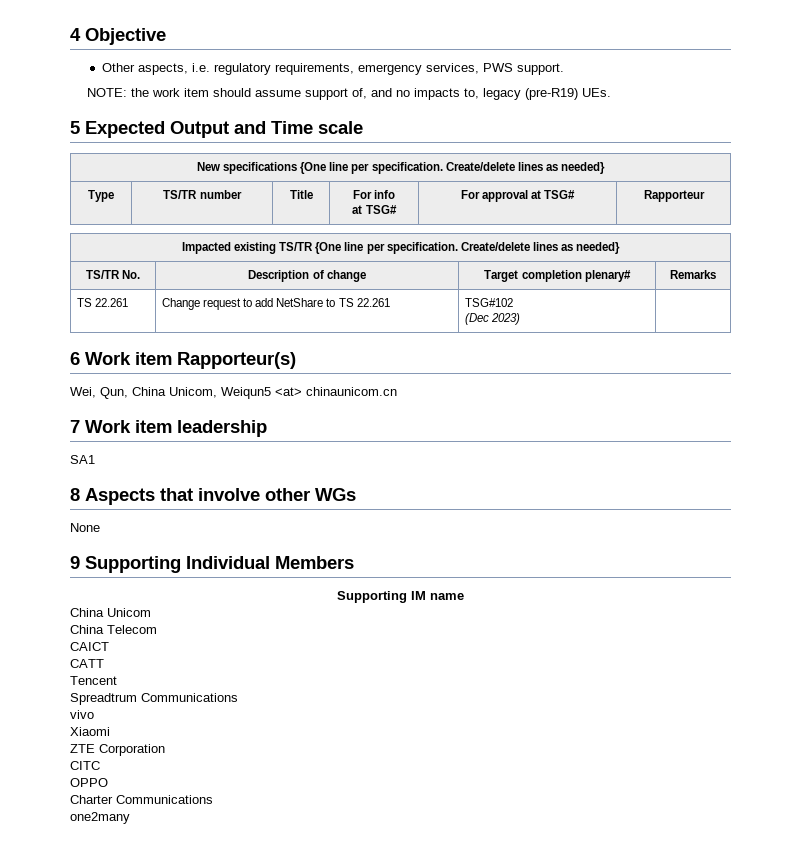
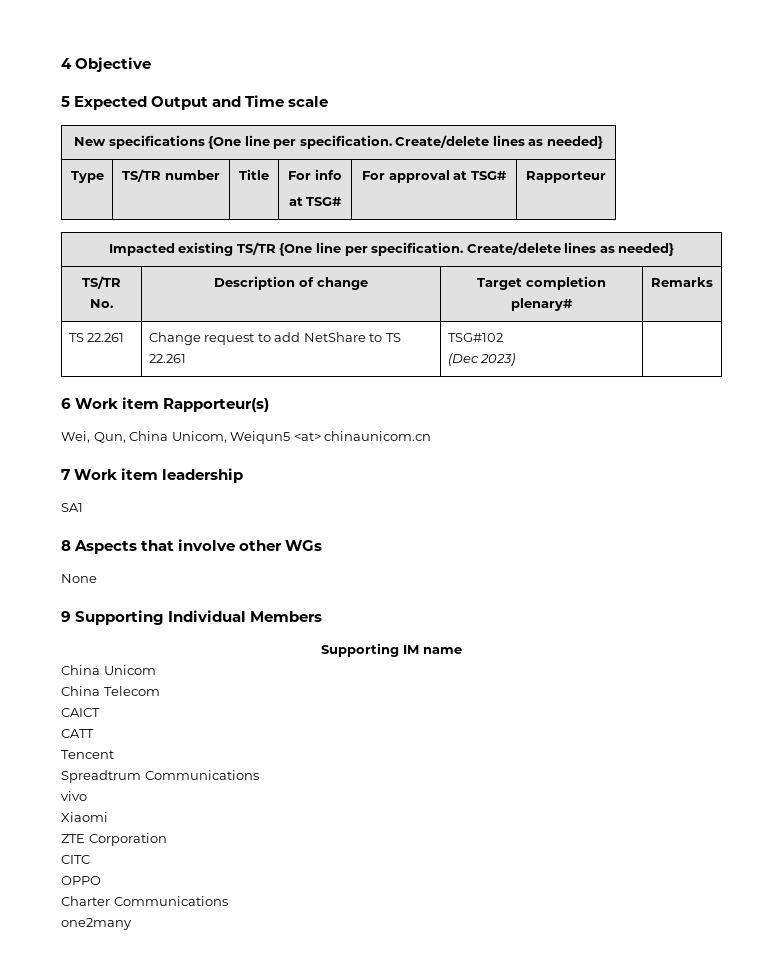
- Other aspects, i.e. regulatory requirements, emergency services, PWS support.
- NOTE: the work item should assume support of, and no impacts to, legacy (pre-R19) UEs.

